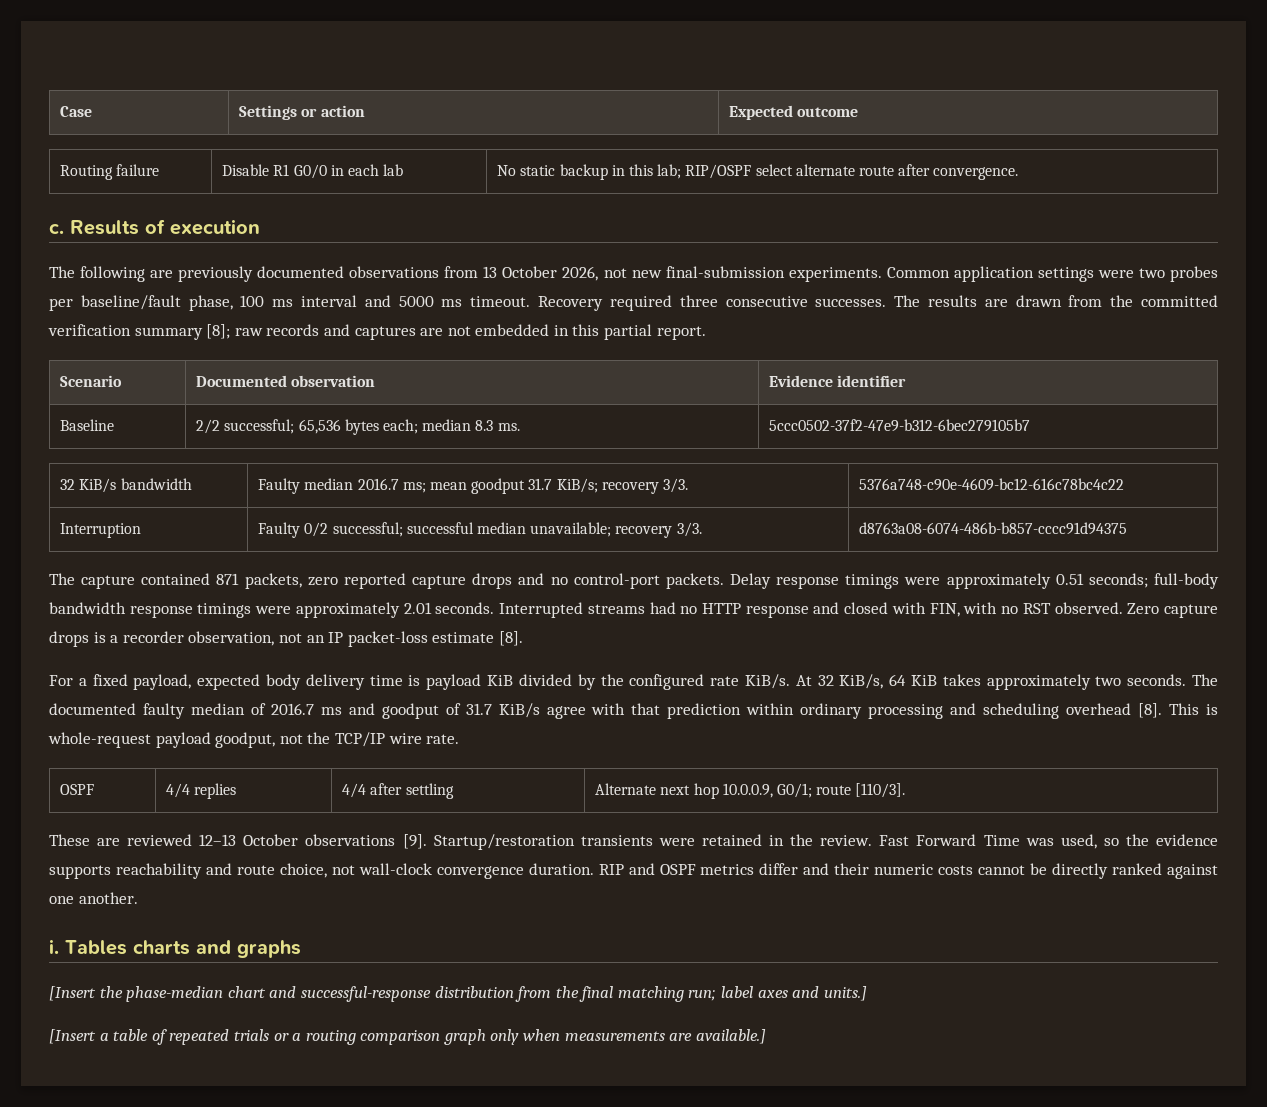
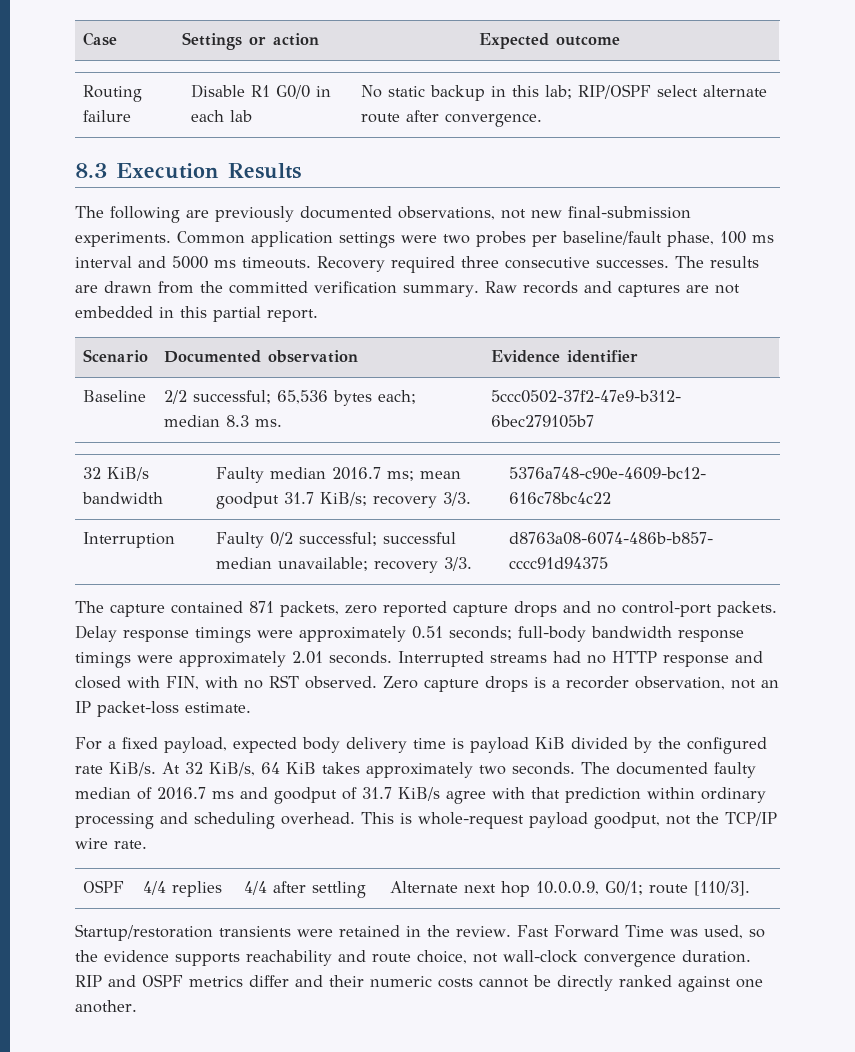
- c. Results of execution
+ 8.3 Execution Results
- The following are previously documented observations from 13 October 2026, not new final-submission experiments.
+ The following are previously documented observations, not new final-submission experiments.
- Common application settings were two probes per baseline/fault phase, 100 ms interval and 5000 ms timeout.
+ Common application settings were two probes per baseline/fault phase, 100 ms interval and 5000 ms timeouts.
- The results are drawn from the committed verification summary [8]; raw records and captures are not embedded in this partial report.
+ The results are drawn from the committed verification summary. Raw records and captures are not embedded in this partial report.
- Zero capture drops is a recorder observation, not an IP packet-loss estimate [8].
+ Zero capture drops is a recorder observation, not an IP packet-loss estimate.
- The documented faulty median of 2016.7 ms and goodput of 31.7 KiB/s agree with that prediction within ordinary processing and scheduling overhead [8].
+ The documented faulty median of 2016.7 ms and goodput of 31.7 KiB/s agree with that prediction within ordinary processing and scheduling overhead.
- These are reviewed 12–13 October observations [9].
- i. Tables charts and graphs
- [Insert the phase-median chart and successful-response distribution from the final matching run; label axes and units.]
- [Insert a table of repeated trials or a routing comparison graph only when measurements are available.]

